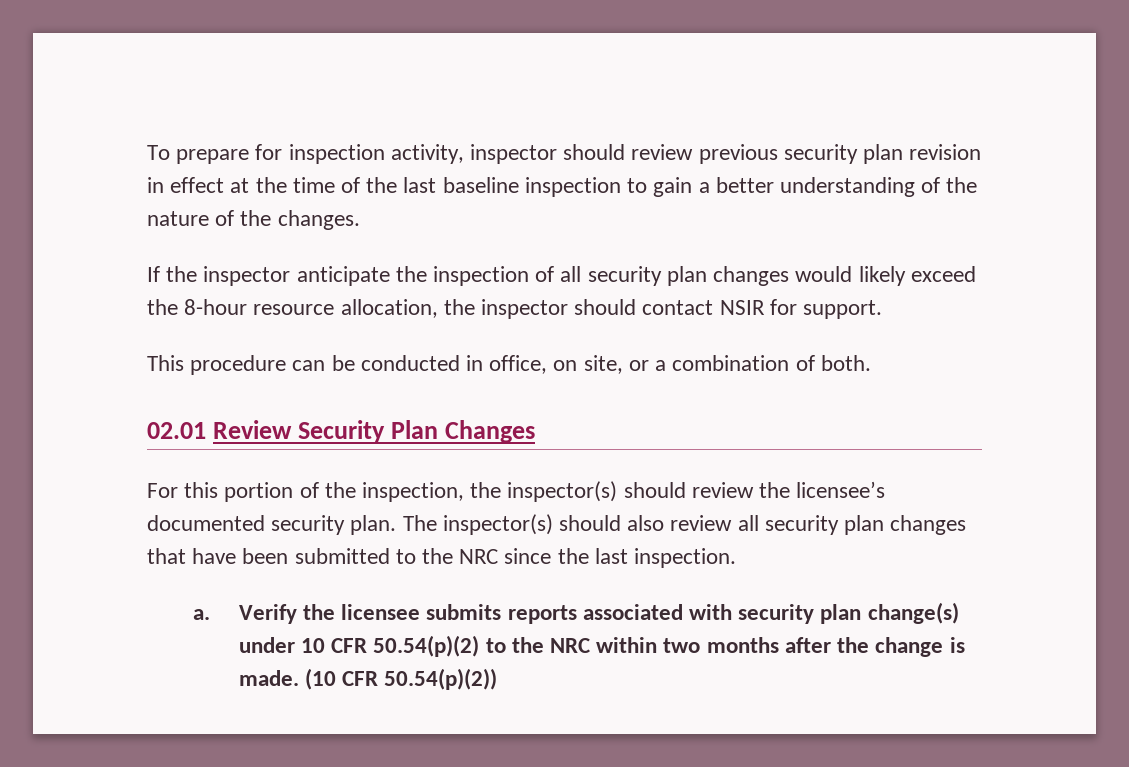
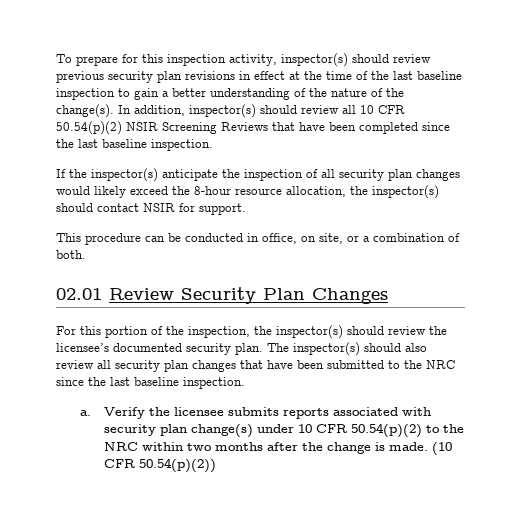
- To prepare for inspection activity, inspector should review previous security plan revision in effect at the time of the last baseline inspection to gain a better understanding of the nature of the changes.
+ To prepare for this inspection activity, inspector(s) should review previous security plan revisions in effect at the time of the last baseline inspection to gain a better understanding of the nature of the change(s). In addition, inspector(s) should review all 10 CFR 50.54(p)(2) NSIR Screening Reviews that have been completed since the last baseline inspection.
- If the inspector anticipate the inspection of all security plan changes would likely exceed the 8-hour resource allocation, the inspector should contact NSIR for support.
+ If the inspector(s) anticipate the inspection of all security plan changes would likely exceed the 8-hour resource allocation, the inspector(s) should contact NSIR for support.
- The inspector(s) should also review all security plan changes that have been submitted to the NRC since the last inspection.
+ The inspector(s) should also review all security plan changes that have been submitted to the NRC since the last baseline inspection.

